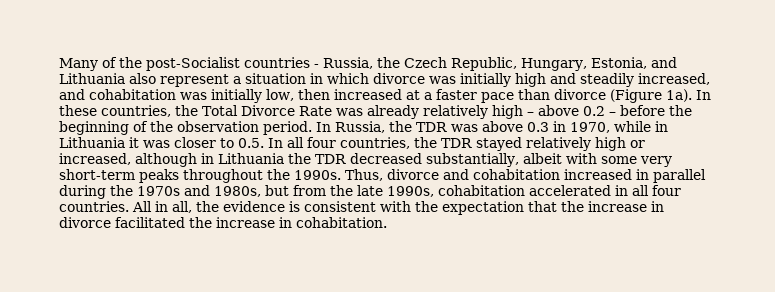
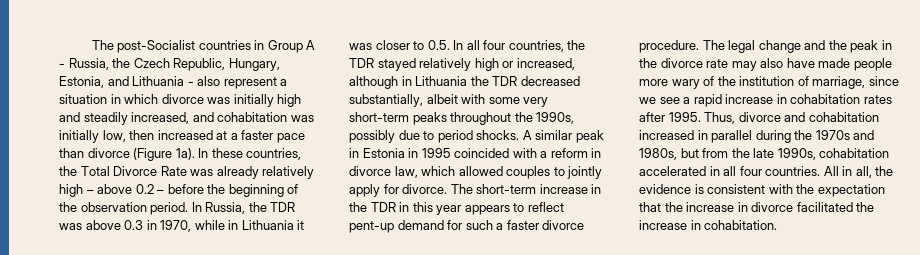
- Many of the post-Socialist countries - Russia, the Czech Republic, Hungary, Estonia, and Lithuania also represent a situation in which divorce was initially high and steadily increased, and cohabitation was initially low, then increased at a faster pace than divorce (Figure 1a).
+ The post-Socialist countries in Group A - Russia, the Czech Republic, Hungary, Estonia, and Lithuania - also represent a situation in which divorce was initially high and steadily increased, and cohabitation was initially low, then increased at a faster pace than divorce (Figure 1a).
- In Russia, the TDR was above 0.3 in 1970, while in Lithuania it was closer to 0.5. In all four countries, the TDR stayed relatively high or increased, although in Lithuania the TDR decreased substantially, albeit with some very short-term peaks throughout the 1990s.
+ In Russia, the TDR was above 0.3 in 1970, while in Lithuania it was closer to 0.5. In all four countries, the TDR stayed relatively high or increased, although in Lithuania the TDR decreased substantially, albeit with some very short-term peaks throughout the 1990s, possibly due to period shocks. A similar peak in Estonia in 1995 coincided with a reform in divorce law, which allowed couples to jointly apply for divorce. The short-term increase in the TDR in this year appears to reflect pent-up demand for such a faster divorce procedure. The legal change and the peak in the divorce rate may also have made people more wary of the institution of marriage, since we see a rapid increase in cohabitation rates after 1995.

